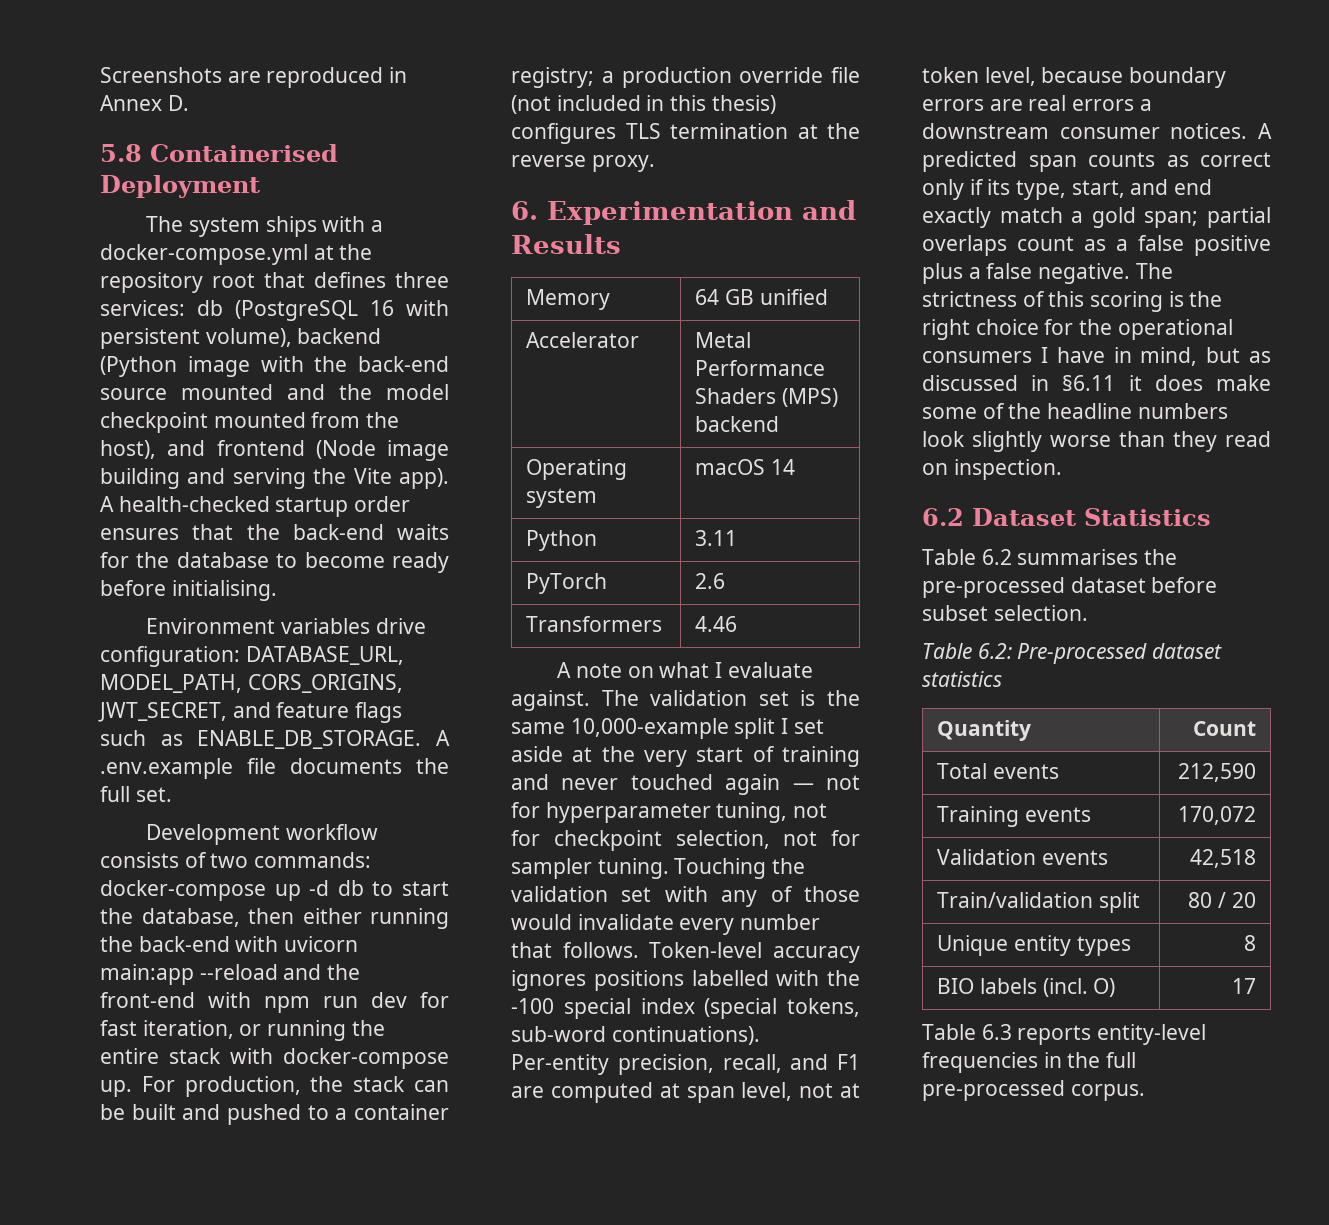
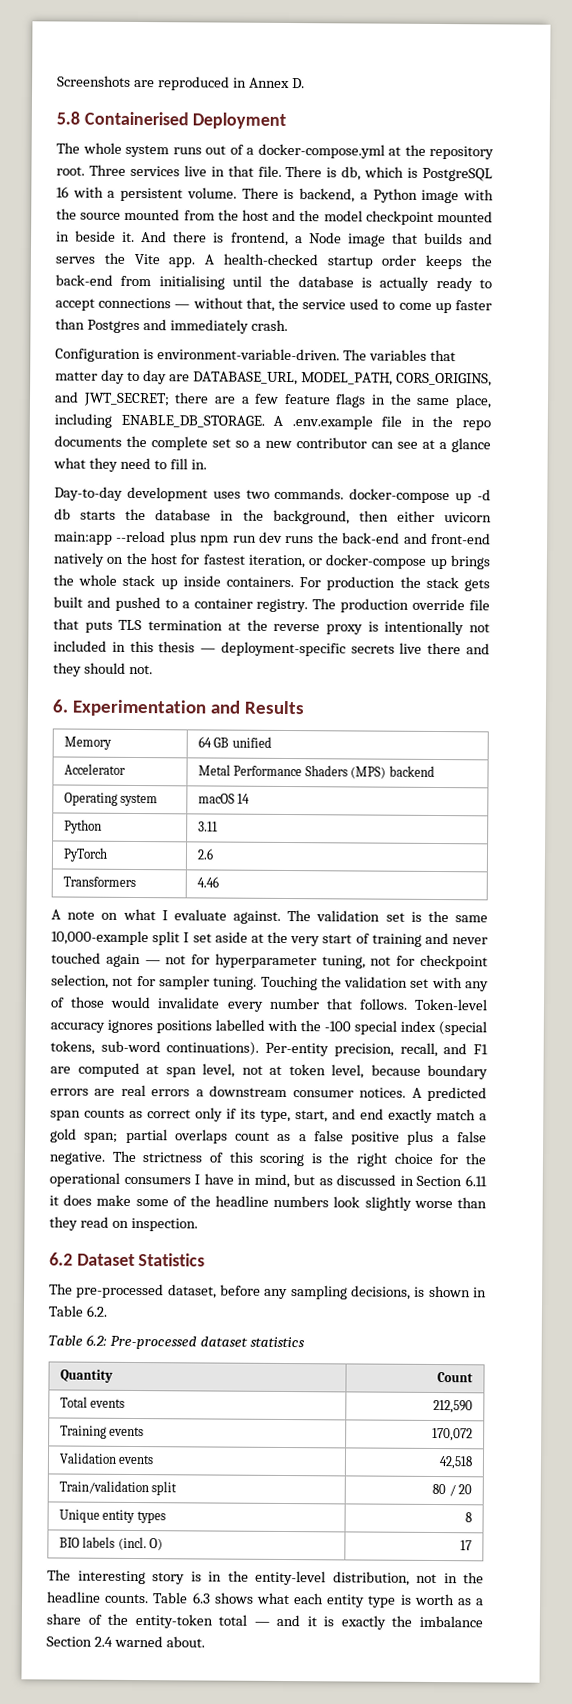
- The system ships with a docker-compose.yml at the repository root that defines three services: db (PostgreSQL 16 with persistent volume), backend (Python image with the back-end source mounted and the model checkpoint mounted from the host), and frontend (Node image building and serving the Vite app).
+ The whole system runs out of a docker-compose.yml at the repository root. Three services live in that file. There is db, which is PostgreSQL 16 with a persistent volume. There is backend, a Python image with the source mounted from the host and the model checkpoint mounted in beside it. And there is frontend, a Node image that builds and serves the Vite app.
- A health-checked startup order ensures that the back-end waits for the database to become ready before initialising.
- Environment variables drive configuration: DATABASE_URL, MODEL_PATH, CORS_ORIGINS, JWT_SECRET, and feature flags such as ENABLE_DB_STORAGE. A .env.example file documents the full set.
- Development workflow consists of two commands: docker-compose up -d db to start the database, then either running the back-end with uvicorn main:app --reload and the front-end with npm run dev for fast iteration, or running the entire stack with docker-compose up. For production, the stack can be built and pushed to a container registry; a production override file (not included in this thesis) configures TLS termination at the reverse proxy.
+ A health-checked startup order keeps the back-end from initialising until the database is actually ready to accept connections — without that, the service used to come up faster than Postgres and immediately crash.
+ Configuration is environment-variable-driven. The variables that matter day to day are DATABASE_URL, MODEL_PATH, CORS_ORIGINS, and JWT_SECRET; there are a few feature flags in the same place, including ENABLE_DB_STORAGE. A .env.example file in the repo documents the complete set so a new contributor can see at a glance what they need to fill in.
+ Day-to-day development uses two commands. docker-compose up -d db starts the database in the background, then either uvicorn main:app --reload plus npm run dev runs the back-end and front-end natively on the host for fastest iteration, or docker-compose up brings the whole stack up inside containers. For production the stack gets built and pushed to a container registry. The production override file that puts TLS termination at the reverse proxy is intentionally not included in this thesis — deployment-specific secrets live there and they should not.
- The strictness of this scoring is the right choice for the operational consumers I have in mind, but as discussed in §6.11 it does make some of the headline numbers look slightly worse than they read on inspection.
+ The strictness of this scoring is the right choice for the operational consumers I have in mind, but as discussed in Section 6.11 it does make some of the headline numbers look slightly worse than they read on inspection.
- Table 6.2 summarises the pre-processed dataset before subset selection.
+ The pre-processed dataset, before any sampling decisions, is shown in Table 6.2.
- Table 6.3 reports entity-level frequencies in the full pre-processed corpus.
+ The interesting story is in the entity-level distribution, not in the headline counts. Table 6.3 shows what each entity type is worth as a share of the entity-token total — and it is exactly the imbalance Section 2.4 warned about.

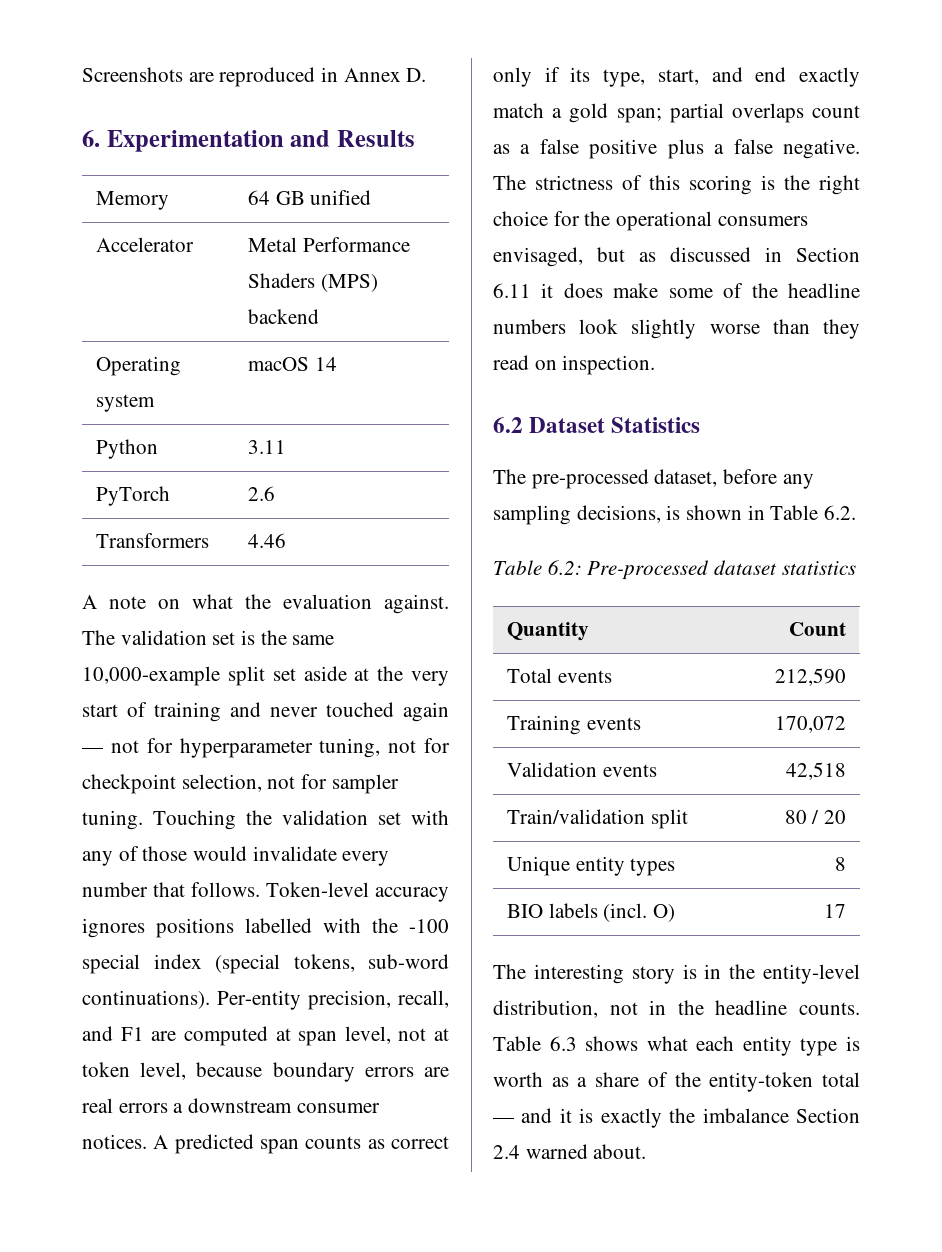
- 5.8 Containerised Deployment
- The whole system runs out of a docker-compose.yml at the repository root. Three services live in that file. There is db, which is PostgreSQL 16 with a persistent volume. There is backend, a Python image with the source mounted from the host and the model checkpoint mounted in beside it. And there is frontend, a Node image that builds and serves the Vite app. A health-checked startup order keeps the back-end from initialising until the database is actually ready to accept connections — without that, the service used to come up faster than Postgres and immediately crash.
- Configuration is environment-variable-driven. The variables that matter day to day are DATABASE_URL, MODEL_PATH, CORS_ORIGINS, and JWT_SECRET; there are a few feature flags in the same place, including ENABLE_DB_STORAGE. A .env.example file in the repo documents the complete set so a new contributor can see at a glance what they need to fill in.
- Day-to-day development uses two commands. docker-compose up -d db starts the database in the background, then either uvicorn main:app --reload plus npm run dev runs the back-end and front-end natively on the host for fastest iteration, or docker-compose up brings the whole stack up inside containers. For production the stack gets built and pushed to a container registry. The production override file that puts TLS termination at the reverse proxy is intentionally not included in this thesis — deployment-specific secrets live there and they should not.
- A note on what I evaluate against.
+ A note on what the evaluation against.
- The validation set is the same 10,000-example split I set aside at the very start of training and never touched again — not for hyperparameter tuning, not for checkpoint selection, not for sampler tuning.
+ The validation set is the same 10,000-example split set aside at the very start of training and never touched again — not for hyperparameter tuning, not for checkpoint selection, not for sampler tuning.
- The strictness of this scoring is the right choice for the operational consumers I have in mind, but as discussed in Section 6.11 it does make some of the headline numbers look slightly worse than they read on inspection.
+ The strictness of this scoring is the right choice for the operational consumers envisaged, but as discussed in Section 6.11 it does make some of the headline numbers look slightly worse than they read on inspection.

